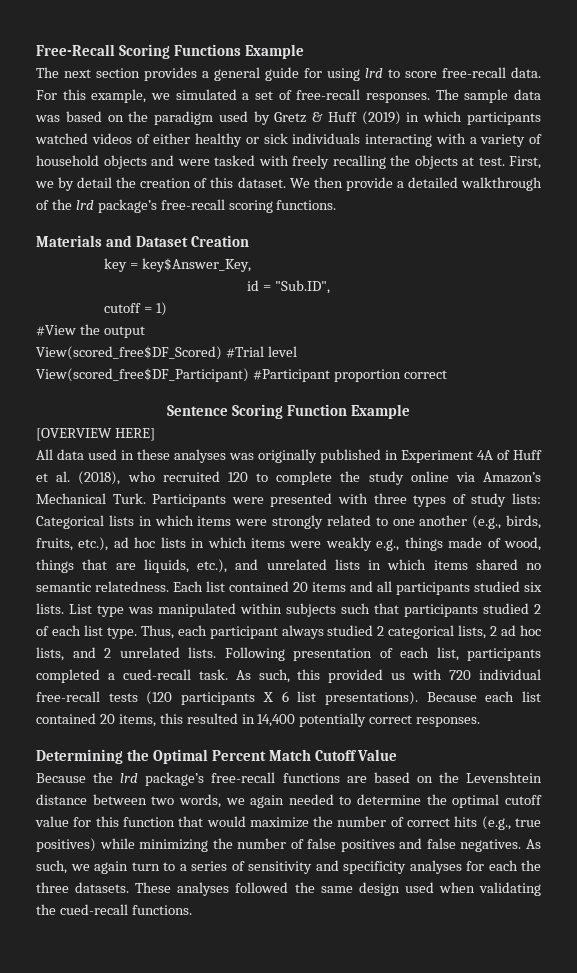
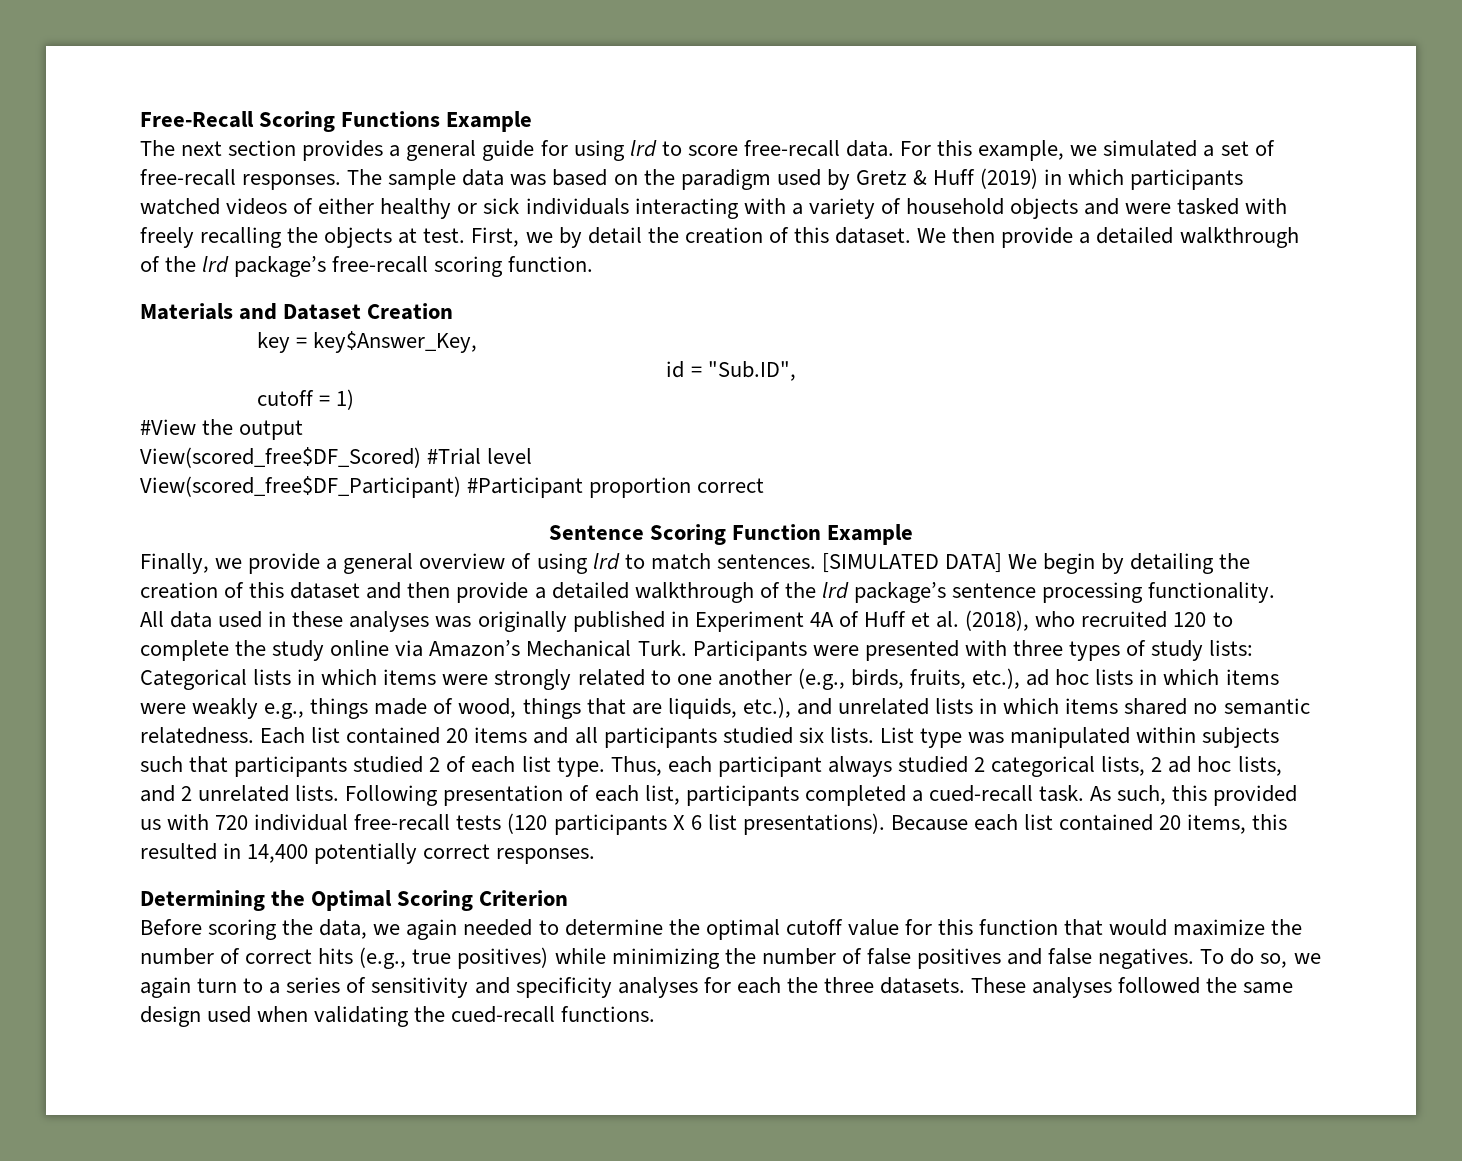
- We then provide a detailed walkthrough of the lrd package’s free-recall scoring functions.
+ We then provide a detailed walkthrough of the lrd package’s free-recall scoring function.
- [OVERVIEW HERE]
+ Finally, we provide a general overview of using lrd to match sentences. [SIMULATED DATA] We begin by detailing the creation of this dataset and then provide a detailed walkthrough of the lrd package’s sentence processing functionality.
- Determining the Optimal Percent Match Cutoff Value
- Because the lrd package’s free-recall functions are based on the Levenshtein distance between two words, we again needed to determine the optimal cutoff value for this function that would maximize the number of correct hits (e.g., true positives) while minimizing the number of false positives and false negatives.
+ Determining the Optimal Scoring Criterion
+ Before scoring the data, we again needed to determine the optimal cutoff value for this function that would maximize the number of correct hits (e.g., true positives) while minimizing the number of false positives and false negatives.
- As such, we again turn to a series of sensitivity and specificity analyses for each the three datasets.
+ To do so, we again turn to a series of sensitivity and specificity analyses for each the three datasets.

